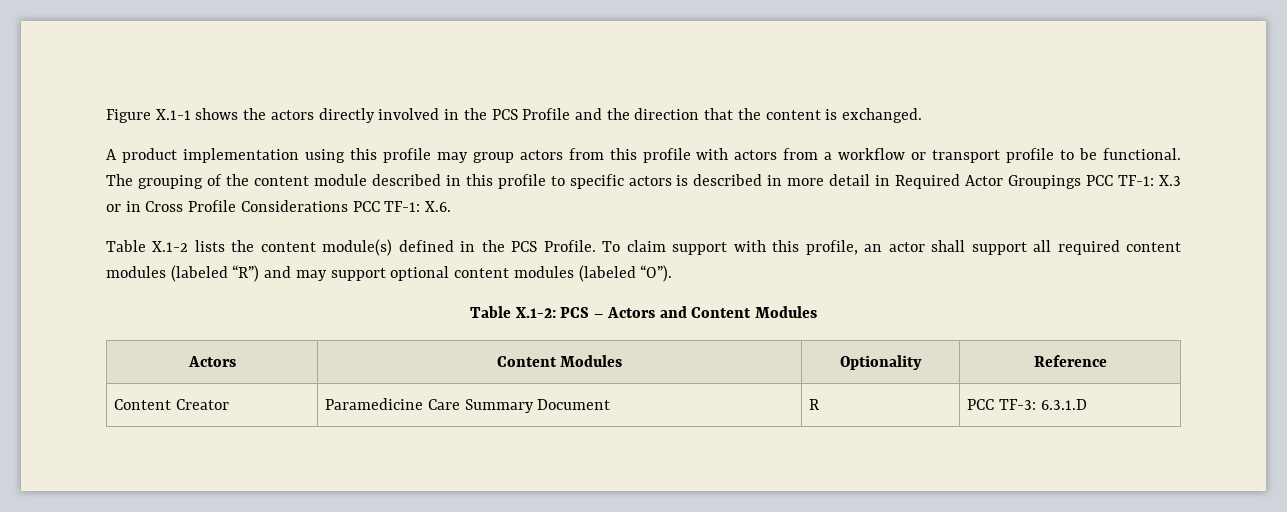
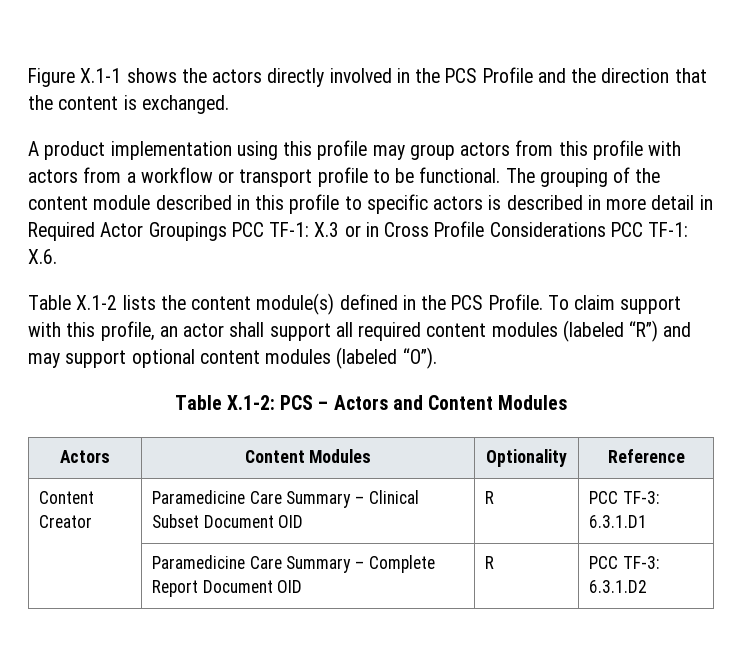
- Content Creator | Paramedicine Care Summary Document | R | PCC TF-3: 6.3.1.D
+ Content Creator | Paramedicine Care Summary – Clinical Subset Document OID | R | PCC TF-3: 6.3.1.D1
+ | Paramedicine Care Summary – Complete Report Document OID | R | PCC TF-3: 6.3.1.D2

